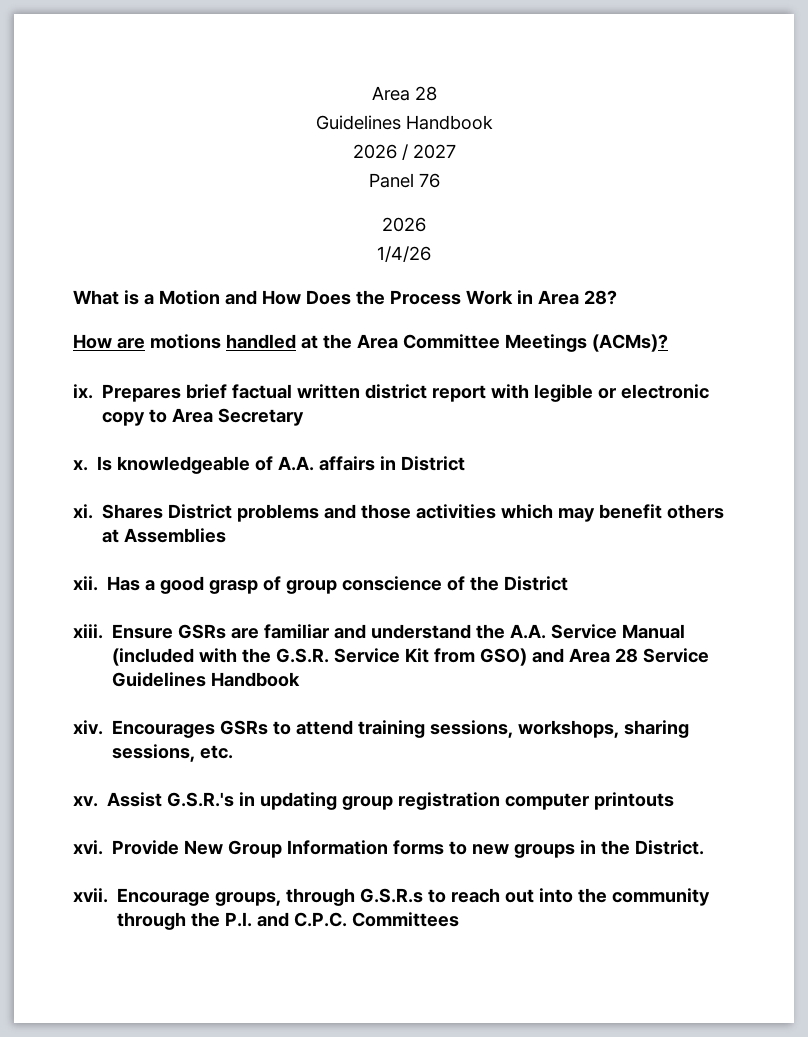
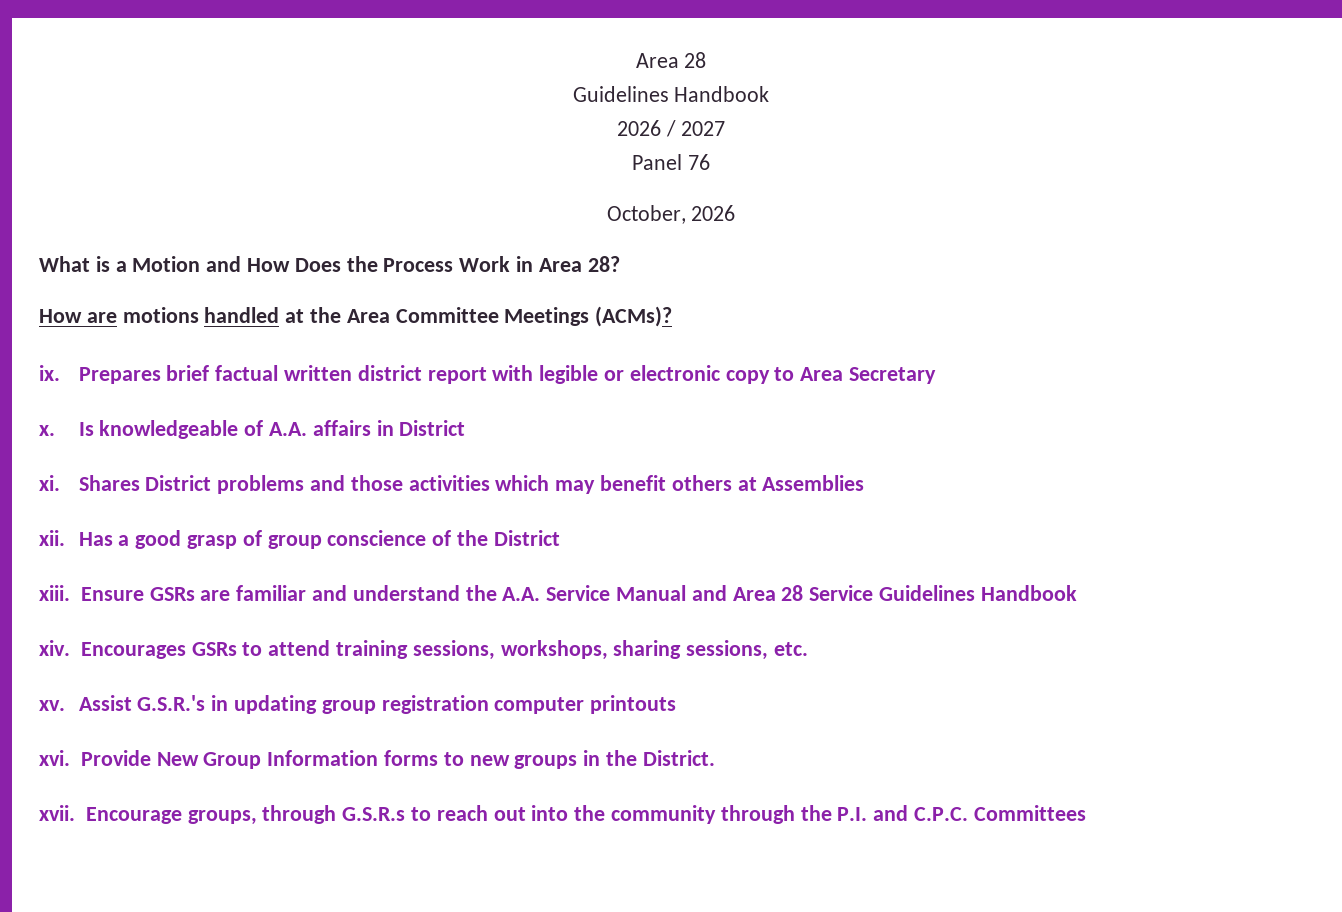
  Panel 76
- 2026
- 1/4/26
+ October, 2026
- Ensure GSRs are familiar and understand the A.A. Service Manual (included with the G.S.R. Service Kit from GSO) and Area 28 Service Guidelines Handbook
+ Ensure GSRs are familiar and understand the A.A. Service Manual and Area 28 Service Guidelines Handbook

